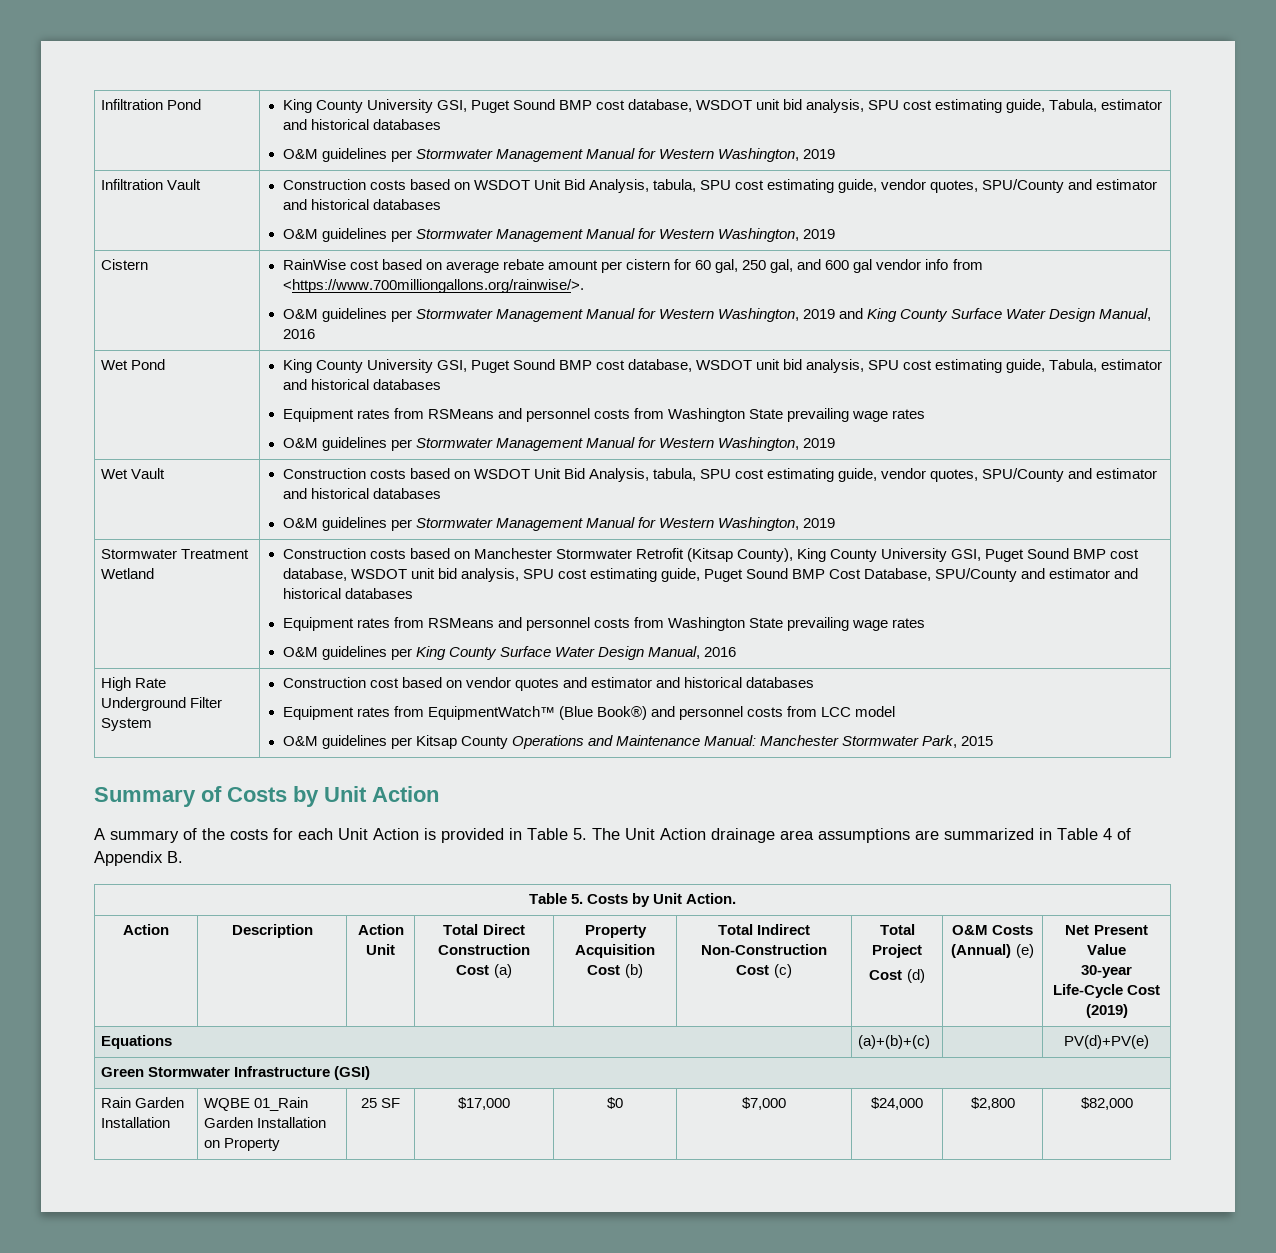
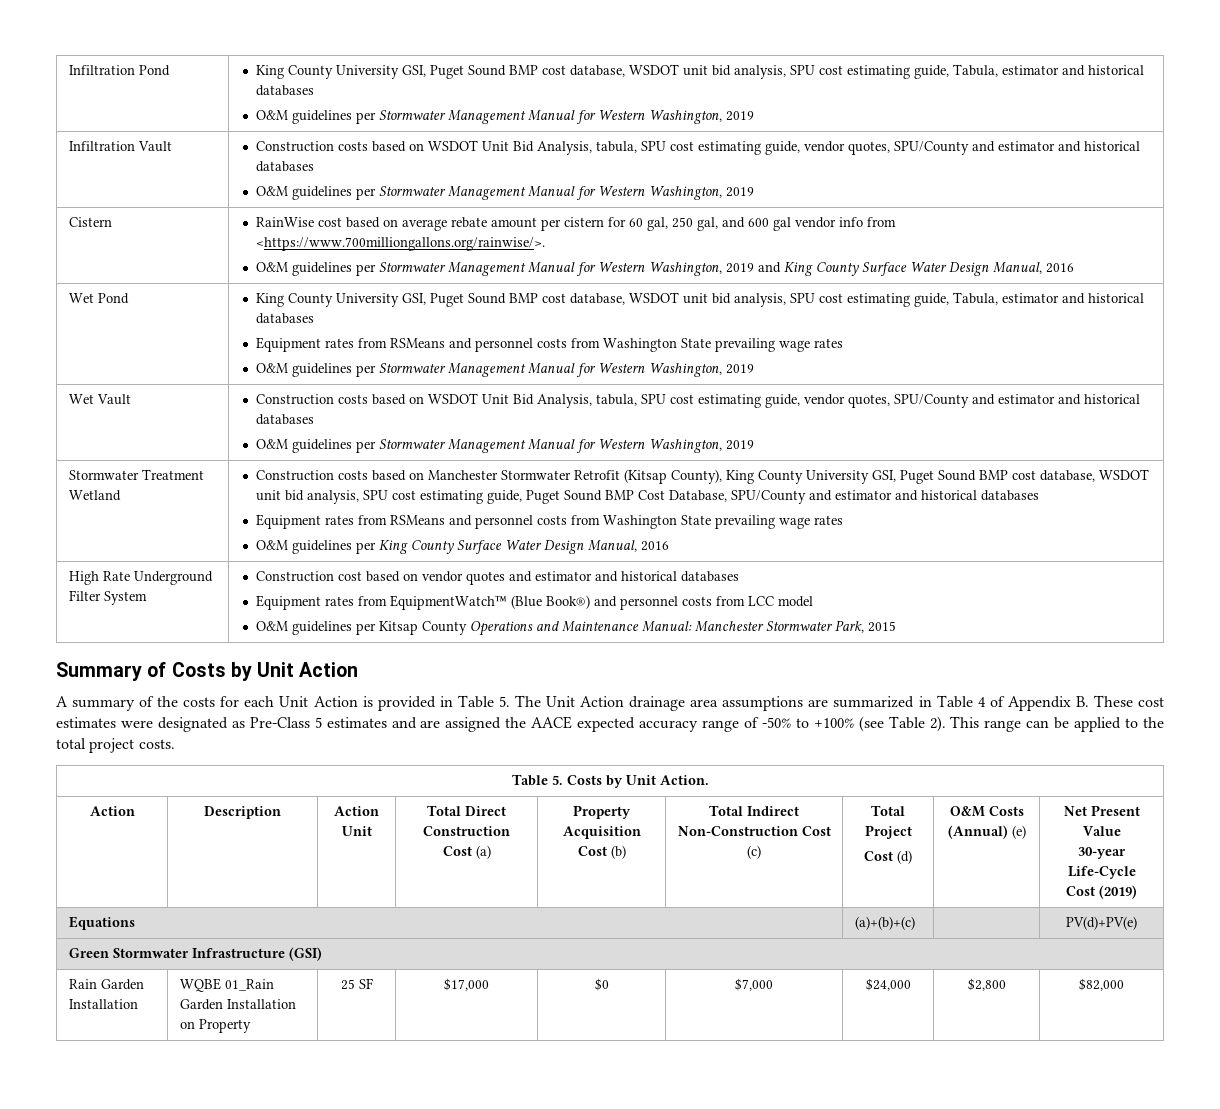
- A summary of the costs for each Unit Action is provided in Table 5. The Unit Action drainage area assumptions are summarized in Table 4 of Appendix B.
+ A summary of the costs for each Unit Action is provided in Table 5. The Unit Action drainage area assumptions are summarized in Table 4 of Appendix B. These cost estimates were designated as Pre-Class 5 estimates and are assigned the AACE expected accuracy range of -50% to +100% (see Table 2). This range can be applied to the total project costs.

